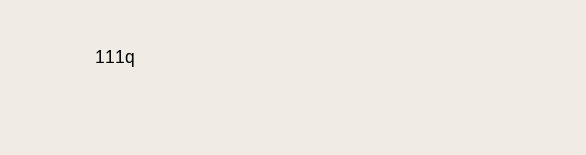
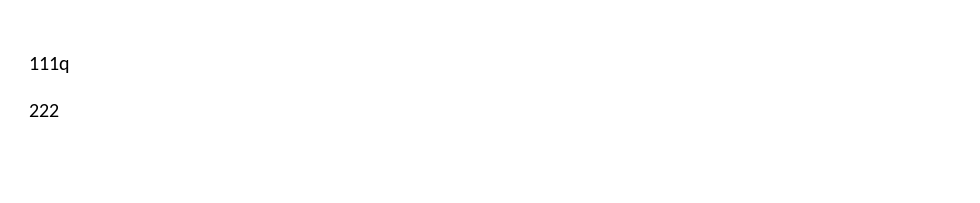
+ 222

